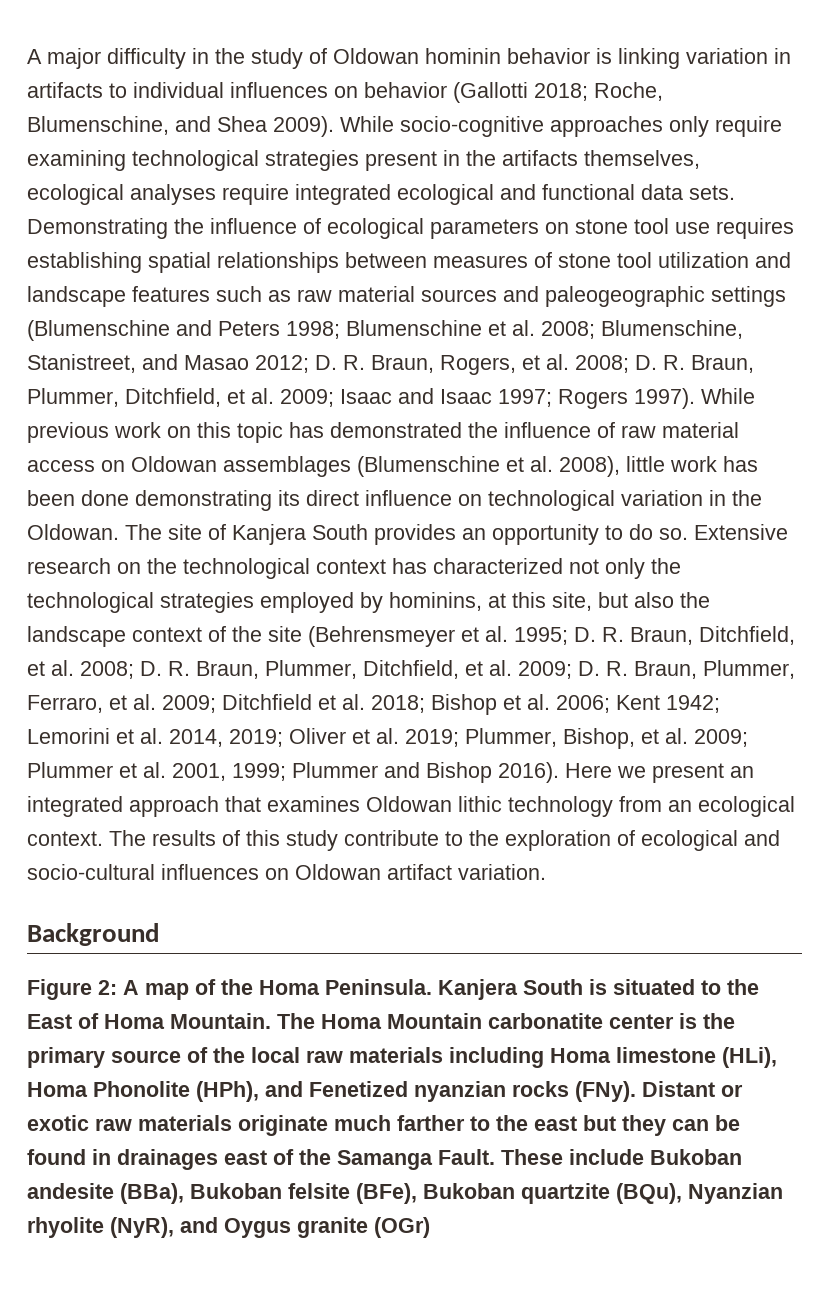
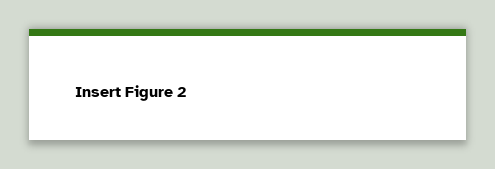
- A major difficulty in the study of Oldowan hominin behavior is linking variation in artifacts to individual influences on behavior (Gallotti 2018; Roche, Blumenschine, and Shea 2009). While socio-cognitive approaches only require examining technological strategies present in the artifacts themselves, ecological analyses require integrated ecological and functional data sets. Demonstrating the influence of ecological parameters on stone tool use requires establishing spatial relationships between measures of stone tool utilization and landscape features such as raw material sources and paleogeographic settings (Blumenschine and Peters 1998; Blumenschine et al. 2008; Blumenschine, Stanistreet, and Masao 2012; D. R. Braun, Rogers, et al. 2008; D. R. Braun, Plummer, Ditchfield, et al. 2009; Isaac and Isaac 1997; Rogers 1997). While previous work on this topic has demonstrated the influence of raw material access on Oldowan assemblages (Blumenschine et al. 2008), little work has been done demonstrating its direct influence on technological variation in the Oldowan. The site of Kanjera South provides an opportunity to do so. Extensive research on the technological context has characterized not only the technological strategies employed by hominins, at this site, but also the landscape context of the site (Behrensmeyer et al. 1995; D. R. Braun, Ditchfield, et al. 2008; D. R. Braun, Plummer, Ditchfield, et al. 2009; D. R. Braun, Plummer, Ferraro, et al. 2009; Ditchfield et al. 2018; Bishop et al. 2006; Kent 1942; Lemorini et al. 2014, 2019; Oliver et al. 2019; Plummer, Bishop, et al. 2009; Plummer et al. 2001, 1999; Plummer and Bishop 2016). Here we present an integrated approach that examines Oldowan lithic technology from an ecological context. The results of this study contribute to the exploration of ecological and socio-cultural influences on Oldowan artifact variation.
- Background
- Figure 2: A map of the Homa Peninsula. Kanjera South is situated to the East of Homa Mountain. The Homa Mountain carbonatite center is the primary source of the local raw materials including Homa limestone (HLi), Homa Phonolite (HPh), and Fenetized nyanzian rocks (FNy). Distant or exotic raw materials originate much farther to the east but they can be found in drainages east of the Samanga Fault. These include Bukoban andesite (BBa), Bukoban felsite (BFe), Bukoban quartzite (BQu), Nyanzian rhyolite (NyR), and Oygus granite (OGr)
+ Insert Figure 2

